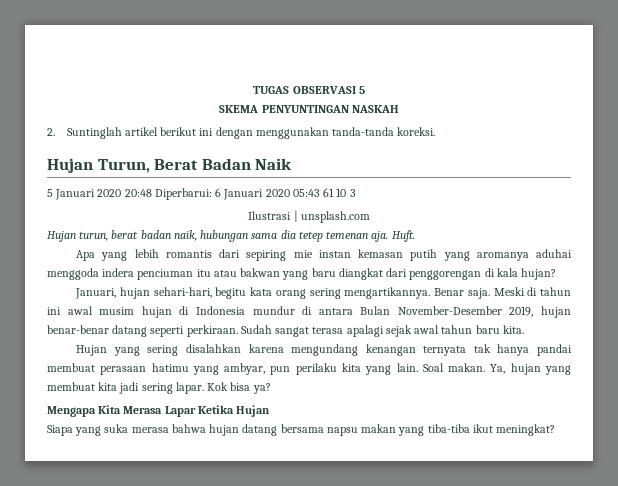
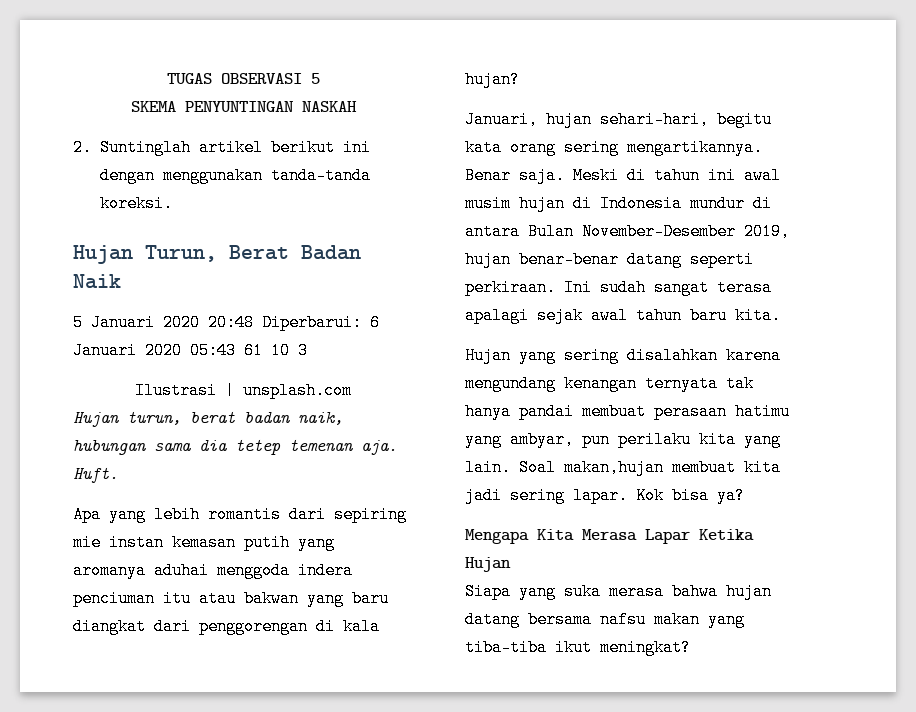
- Sudah sangat terasa apalagi sejak awal tahun baru kita.
+ Ini sudah sangat terasa apalagi sejak awal tahun baru kita.
- Soal makan. Ya, hujan yang membuat kita jadi sering lapar.
+ Soal makan,hujan membuat kita jadi sering lapar.
- Siapa yang suka merasa bahwa hujan datang bersama napsu makan yang tiba-tiba ikut meningkat?
+ Siapa yang suka merasa bahwa hujan datang bersama nafsu makan yang tiba-tiba ikut meningkat?

